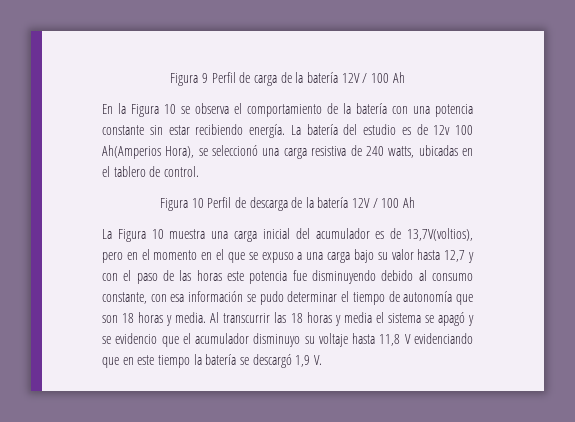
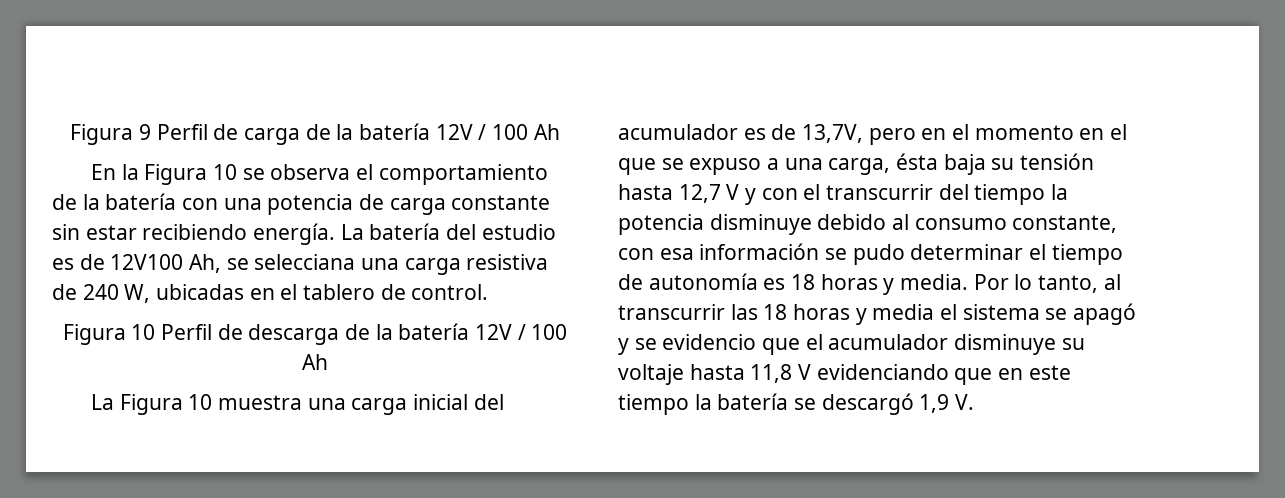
- En la Figura 10 se observa el comportamiento de la batería con una potencia constante sin estar recibiendo energía.
+ En la Figura 10 se observa el comportamiento de la batería con una potencia de carga constante sin estar recibiendo energía.
- La batería del estudio es de 12v 100 Ah(Amperios Hora), se seleccionó una carga resistiva de 240 watts, ubicadas en el tablero de control.
+ La batería del estudio es de 12V100 Ah, se selecciana una carga resistiva de 240 W, ubicadas en el tablero de control.
- La Figura 10 muestra una carga inicial del acumulador es de 13,7V(voltios), pero en el momento en el que se expuso a una carga bajo su valor hasta 12,7 y con el paso de las horas este potencia fue disminuyendo debido al consumo constante, con esa información se pudo determinar el tiempo de autonomía que son 18 horas y media.
+ La Figura 10 muestra una carga inicial del acumulador es de 13,7V, pero en el momento en el que se expuso a una carga, ésta baja su tensión hasta 12,7 V y con el transcurrir del tiempo la potencia disminuye debido al consumo constante, con esa información se pudo determinar el tiempo de autonomía es 18 horas y media.
- Al transcurrir las 18 horas y media el sistema se apagó y se evidencio que el acumulador disminuyo su voltaje hasta 11,8 V evidenciando que en este tiempo la batería se descargó 1,9 V.
+ Por lo tanto, al transcurrir las 18 horas y media el sistema se apagó y se evidencio que el acumulador disminuye su voltaje hasta 11,8 V evidenciando que en este tiempo la batería se descargó 1,9 V.

